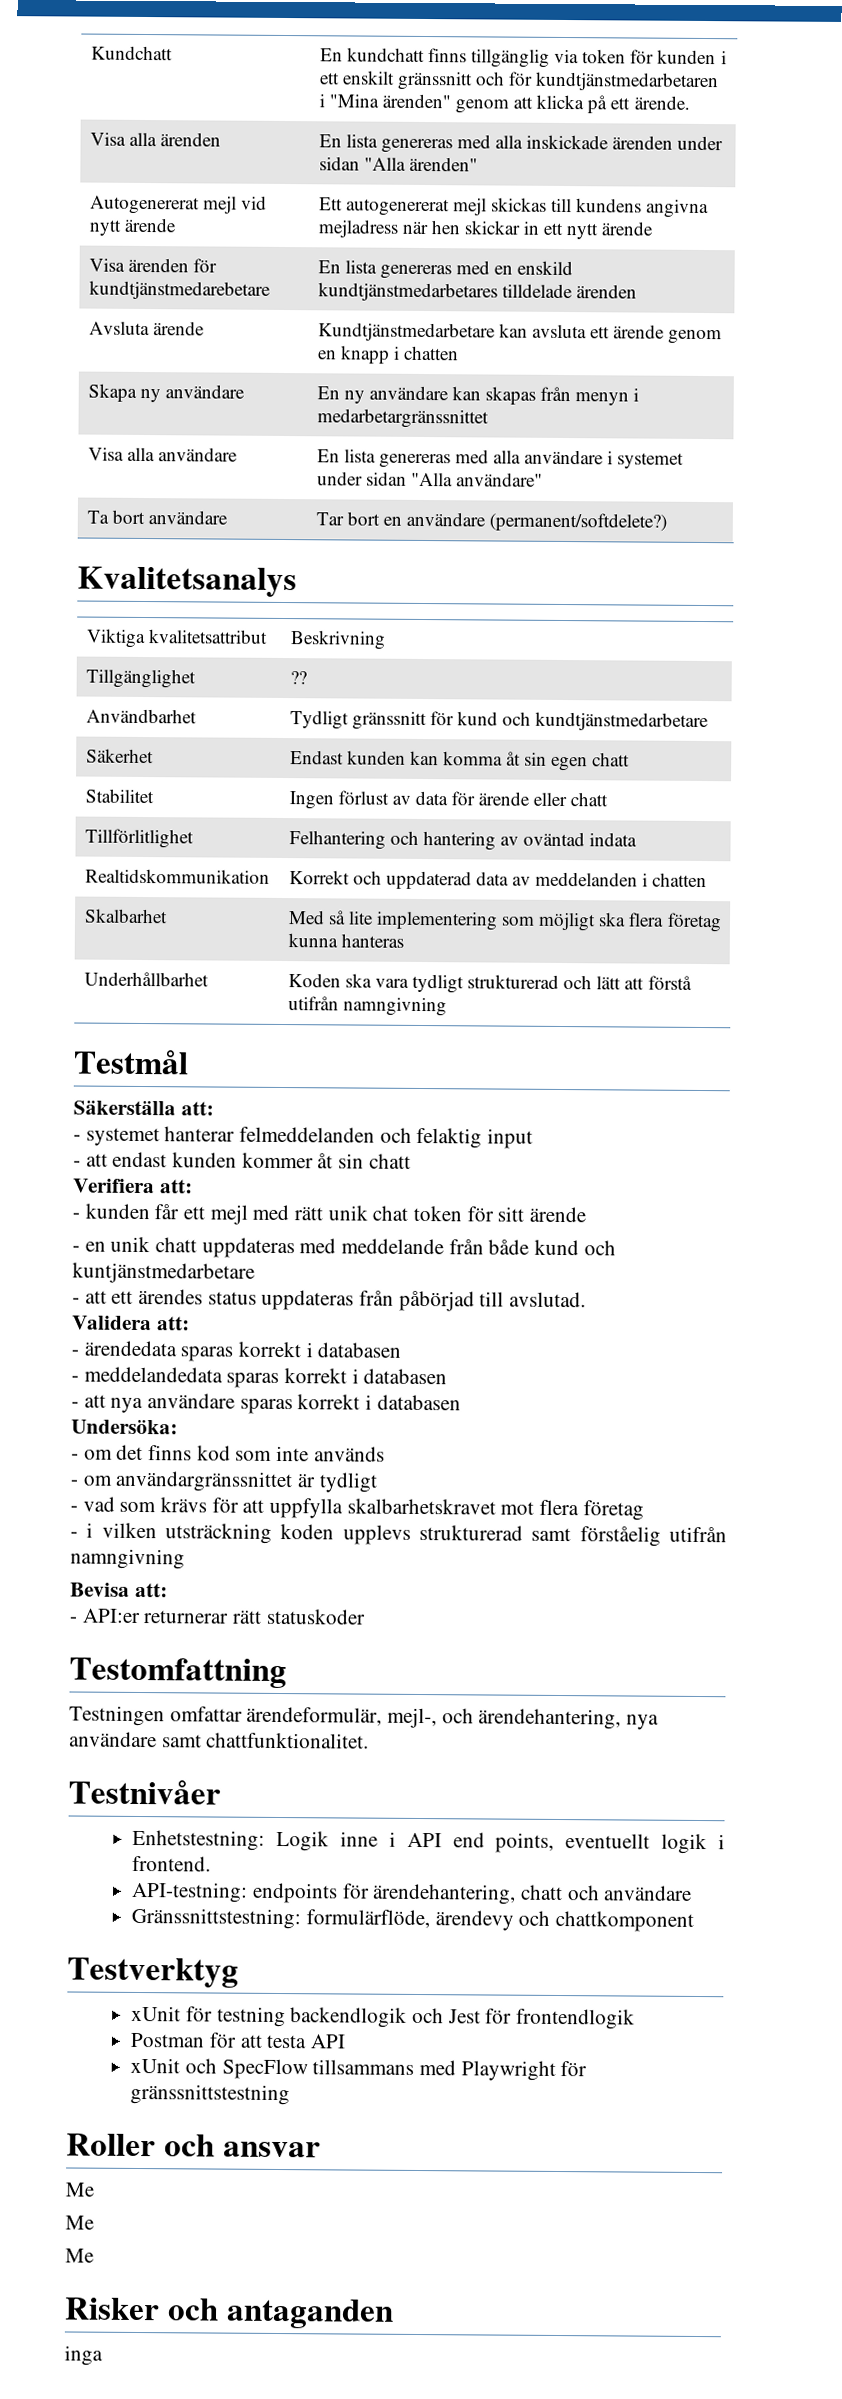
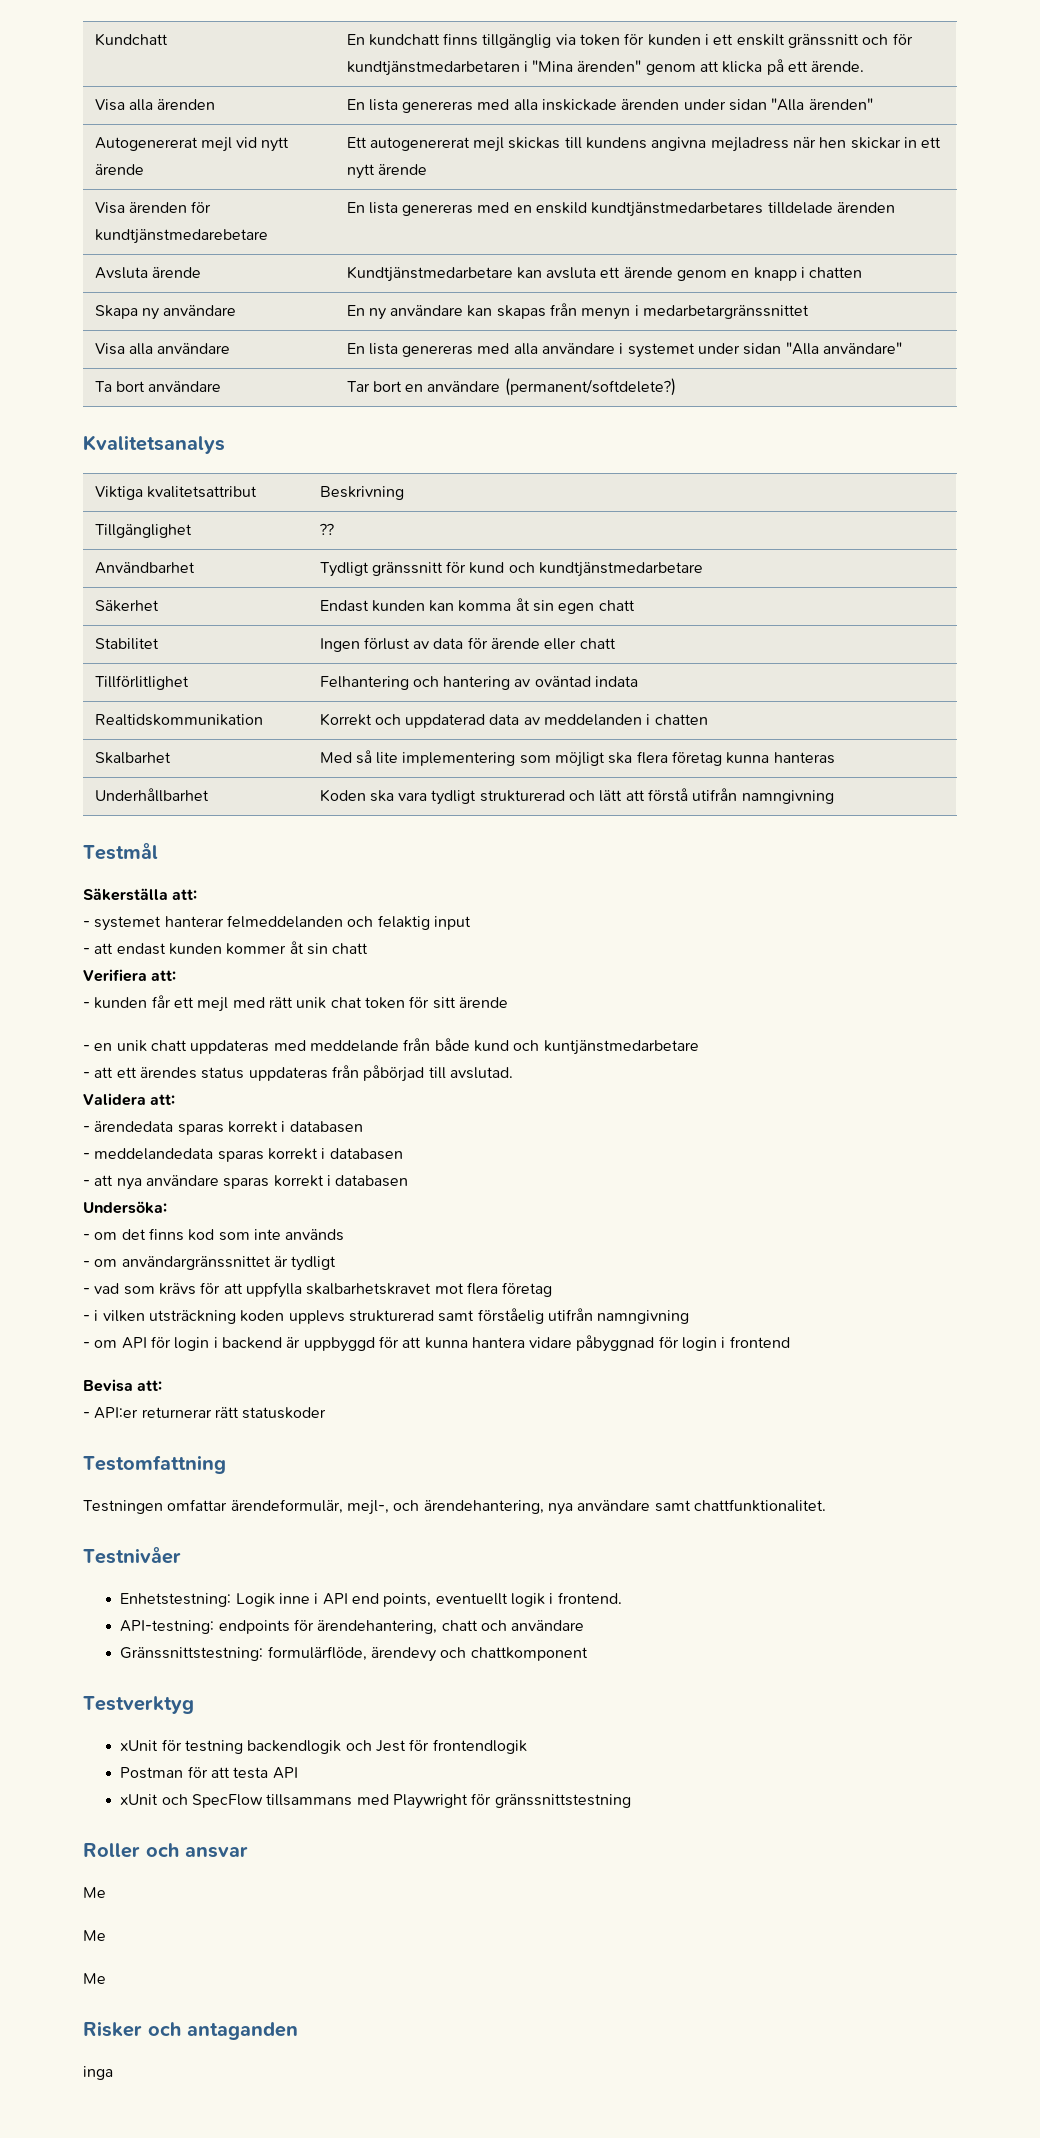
+ - om API för login i backend är uppbyggd för att kunna hantera vidare påbyggnad för login i frontend

